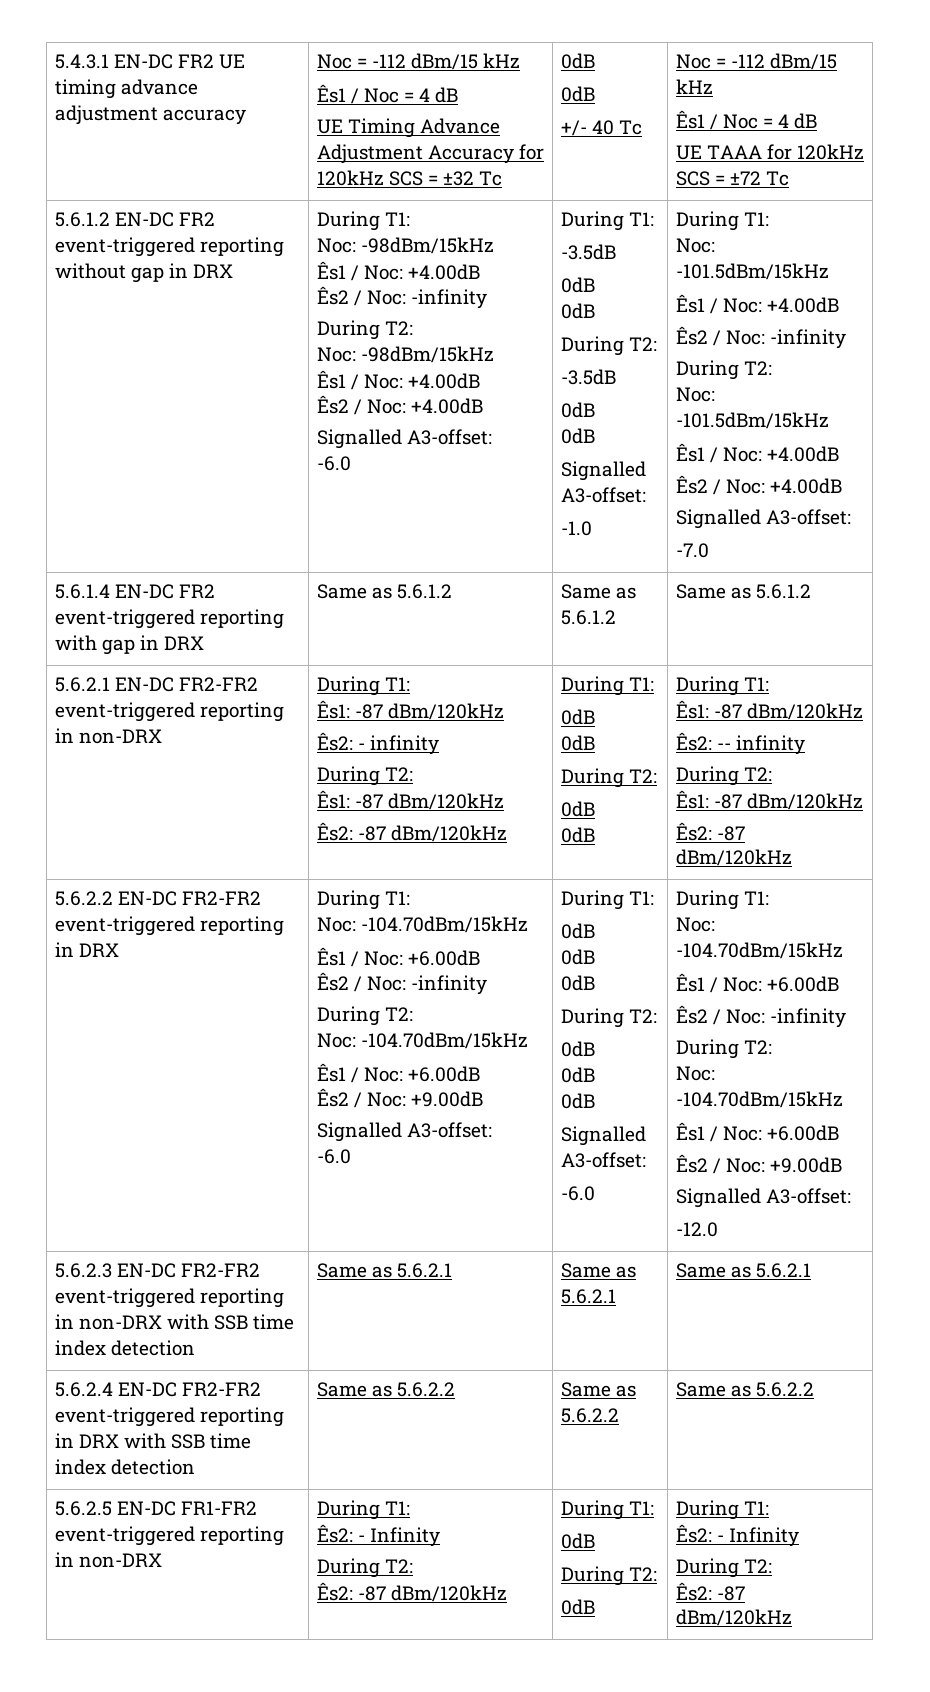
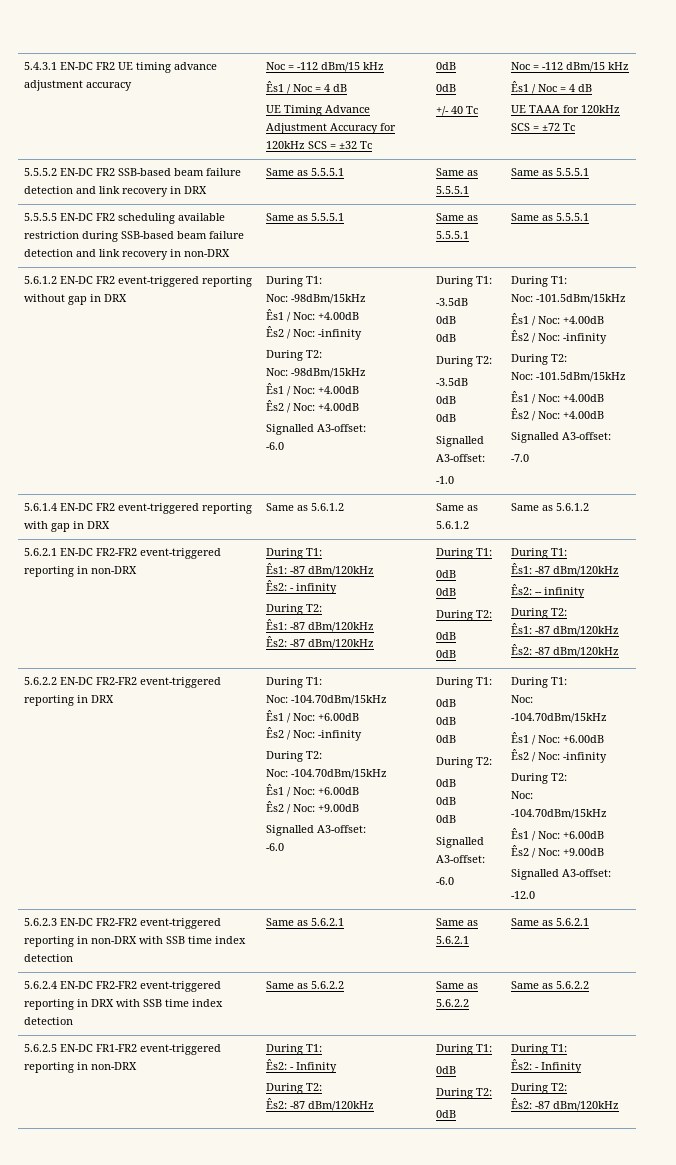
+ 5.5.5.2 EN-DC FR2 SSB-based beam failure detection and link recovery in DRX | Same as 5.5.5.1 | Same as 5.5.5.1 | Same as 5.5.5.1
+ 5.5.5.5 EN-DC FR2 scheduling available restriction during SSB-based beam failure detection and link recovery in non-DRX | Same as 5.5.5.1 | Same as 5.5.5.1 | Same as 5.5.5.1

